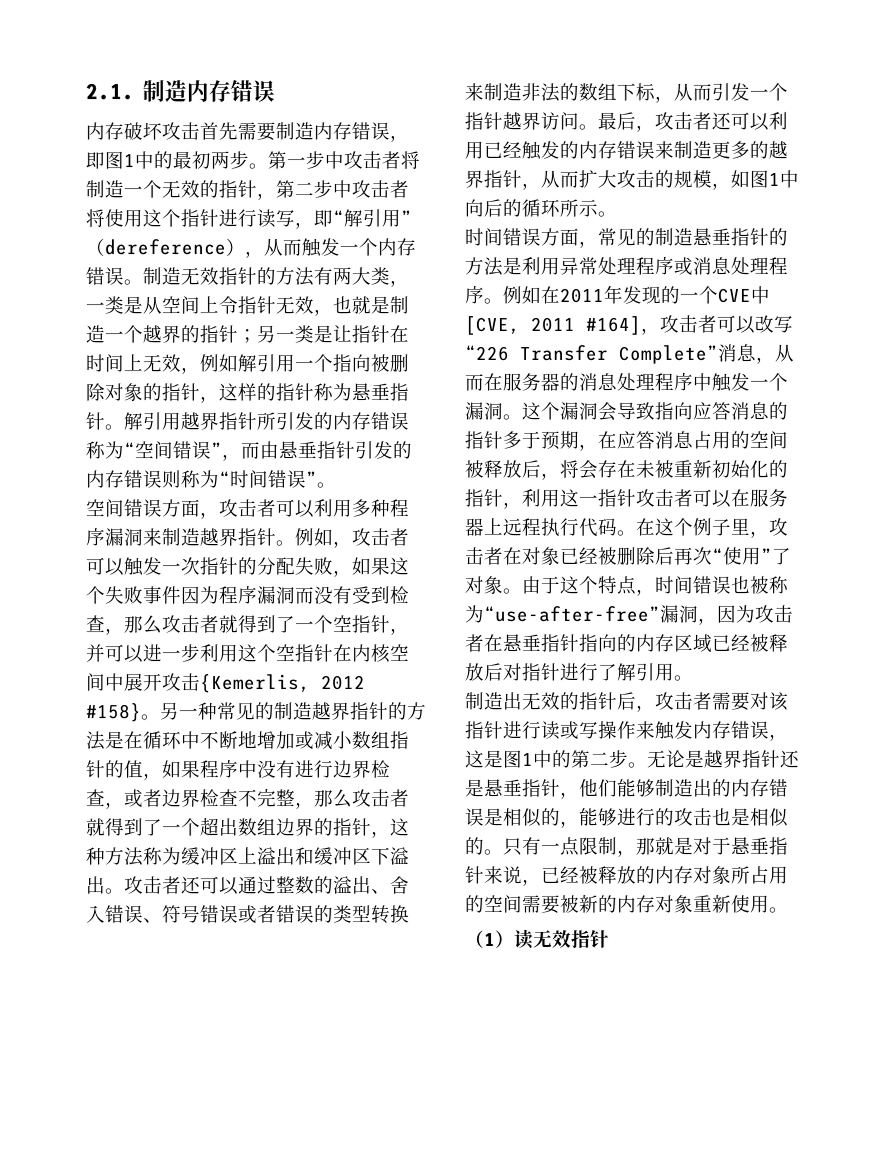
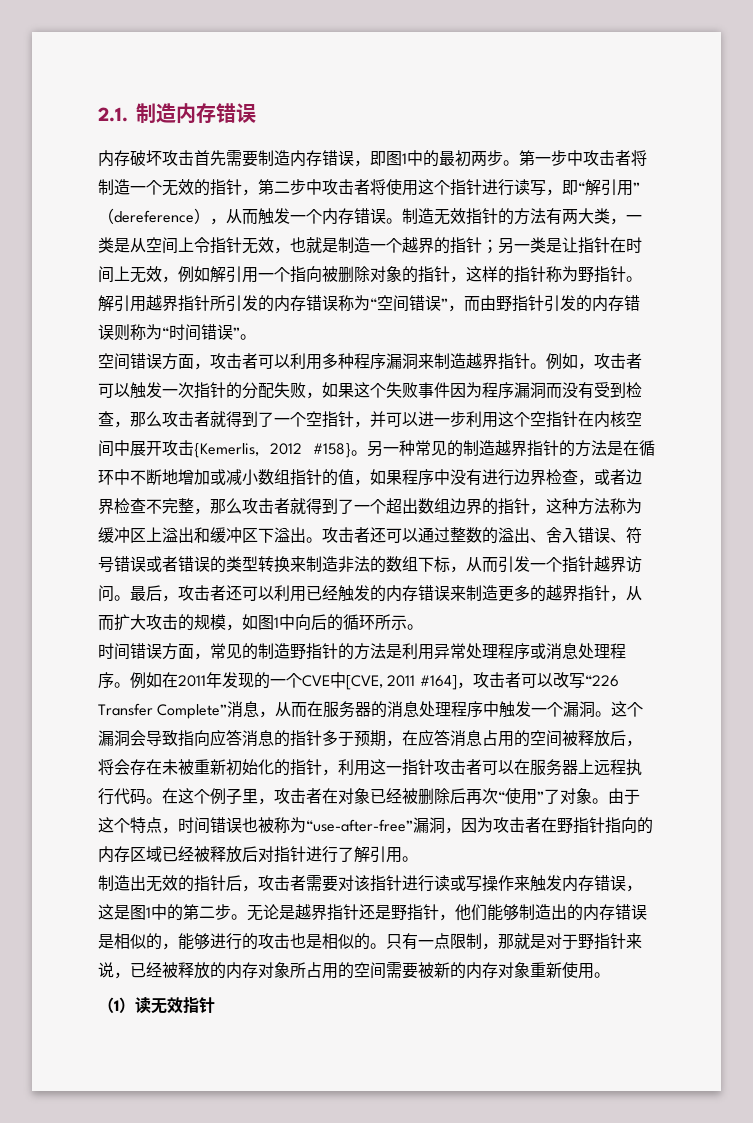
- 制造无效指针的方法有两大类，一类是从空间上令指针无效，也就是制造一个越界的指针；另一类是让指针在时间上无效，例如解引用一个指向被删除对象的指针，这样的指针称为悬垂指针。
+ 制造无效指针的方法有两大类，一类是从空间上令指针无效，也就是制造一个越界的指针；另一类是让指针在时间上无效，例如解引用一个指向被删除对象的指针，这样的指针称为野指针。
- 解引用越界指针所引发的内存错误称为“空间错误”，而由悬垂指针引发的内存错误则称为“时间错误”。
+ 解引用越界指针所引发的内存错误称为“空间错误”，而由野指针引发的内存错误则称为“时间错误”。
- 时间错误方面，常见的制造悬垂指针的方法是利用异常处理程序或消息处理程序。
+ 时间错误方面，常见的制造野指针的方法是利用异常处理程序或消息处理程序。
- 由于这个特点，时间错误也被称为“use-after-free”漏洞，因为攻击者在悬垂指针指向的内存区域已经被释放后对指针进行了解引用。
+ 由于这个特点，时间错误也被称为“use-after-free”漏洞，因为攻击者在野指针指向的内存区域已经被释放后对指针进行了解引用。
- 无论是越界指针还是悬垂指针，他们能够制造出的内存错误是相似的，能够进行的攻击也是相似的。
+ 无论是越界指针还是野指针，他们能够制造出的内存错误是相似的，能够进行的攻击也是相似的。
- 只有一点限制，那就是对于悬垂指针来说，已经被释放的内存对象所占用的空间需要被新的内存对象重新使用。
+ 只有一点限制，那就是对于野指针来说，已经被释放的内存对象所占用的空间需要被新的内存对象重新使用。

